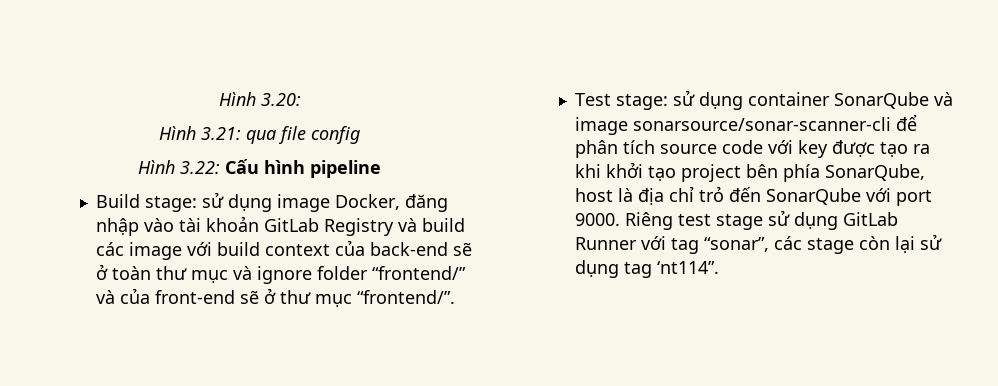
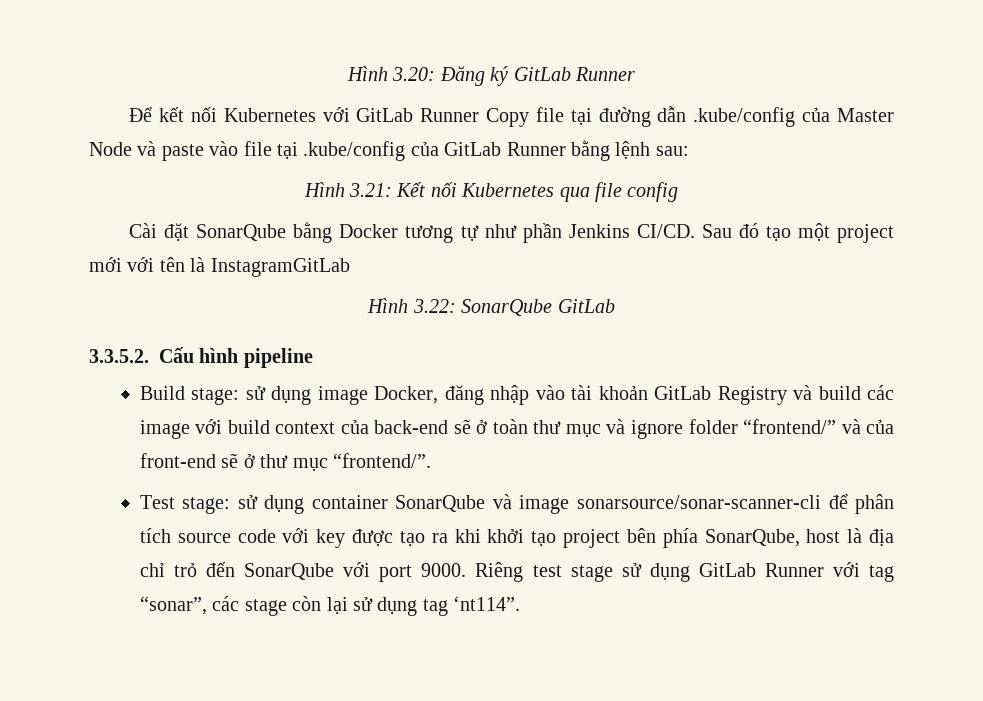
- Hình 3.20:
+ Hình 3.20: Đăng ký GitLab Runner
+ Để kết nối Kubernetes với GitLab Runner Copy file tại đường dẫn .kube/config của Master Node và paste vào file tại .kube/config của GitLab Runner bằng lệnh sau:
- Hình 3.21: qua file config
+ Hình 3.21: Kết nối Kubernetes qua file config
+ Cài đặt SonarQube bằng Docker tương tự như phần Jenkins CI/CD. Sau đó tạo một project mới với tên là InstagramGitLab
- Hình 3.22: Cấu hình pipeline
+ Hình 3.22: SonarQube GitLab
+ 3.3.5.2. Cấu hình pipeline

